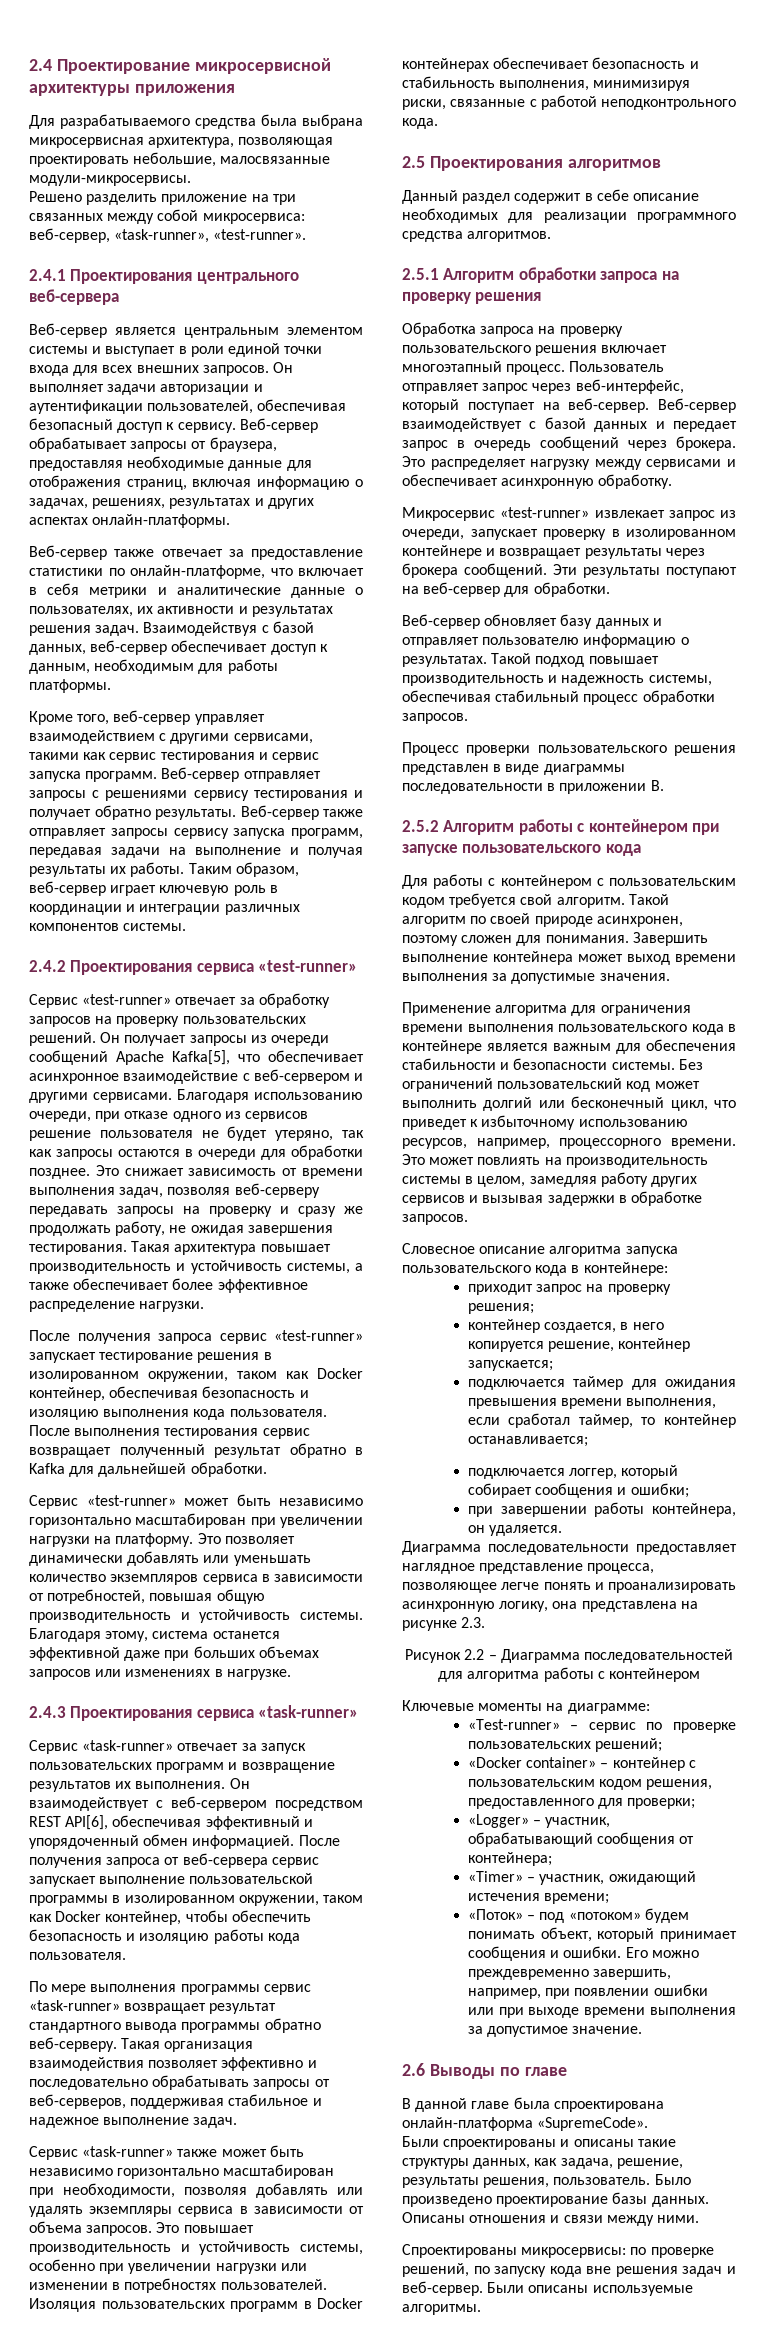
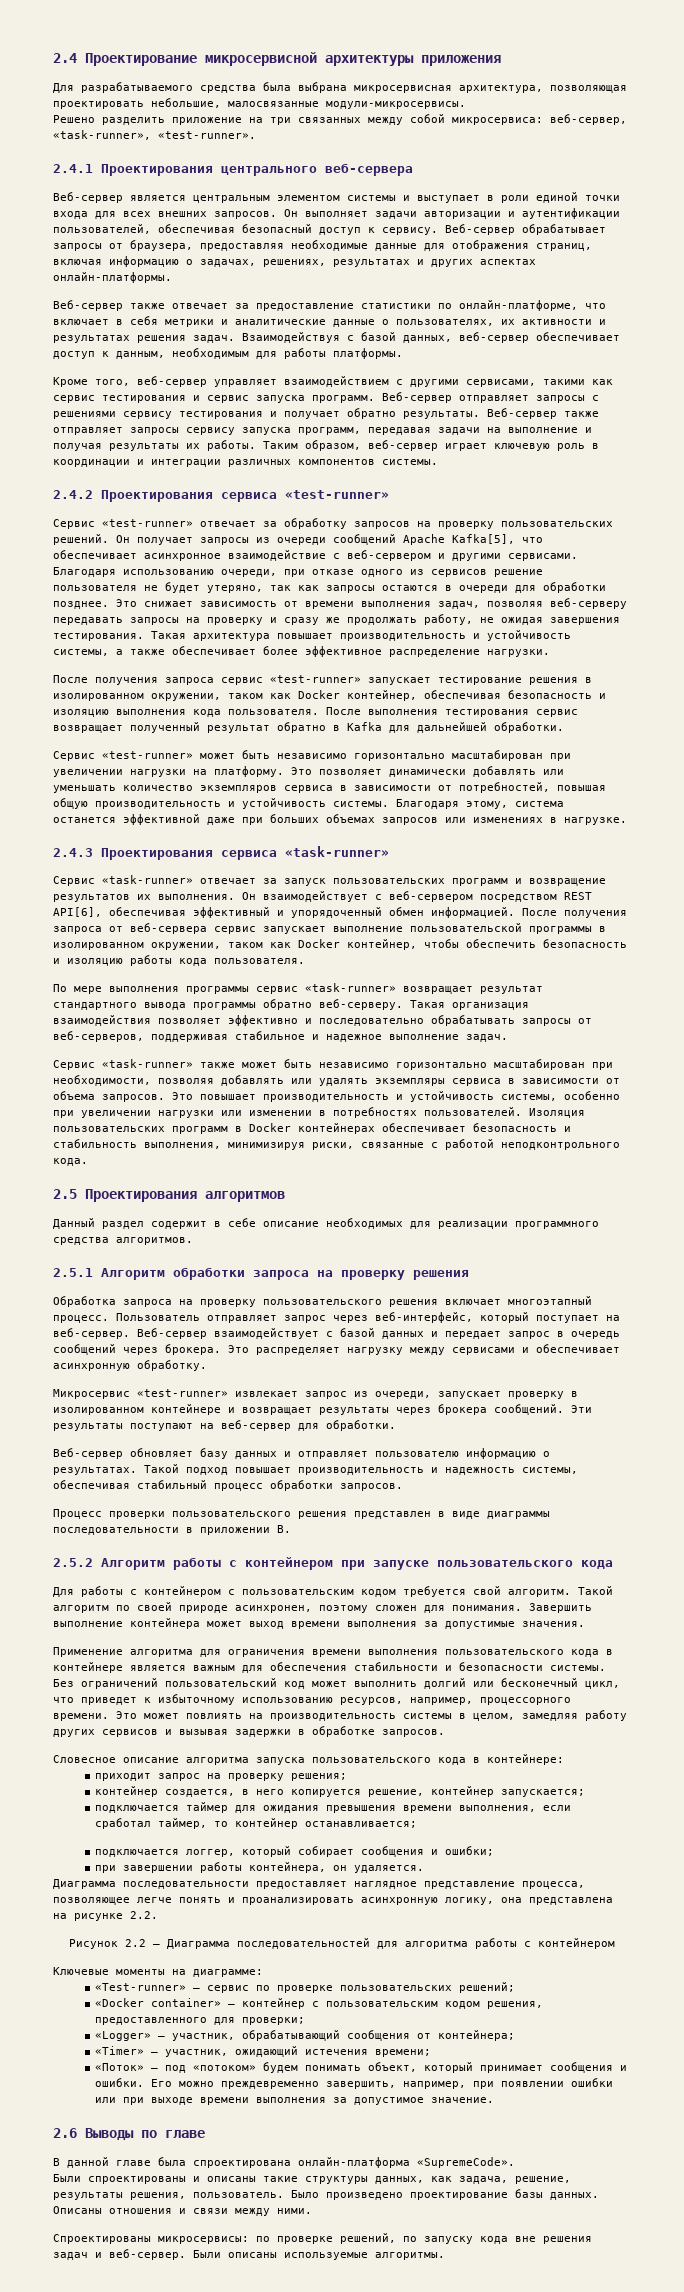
- Диаграмма последовательности предоставляет наглядное представление процесса, позволяющее легче понять и проанализировать асинхронную логику, она представлена на рисунке 2.3.
+ Диаграмма последовательности предоставляет наглядное представление процесса, позволяющее легче понять и проанализировать асинхронную логику, она представлена на рисунке 2.2.

